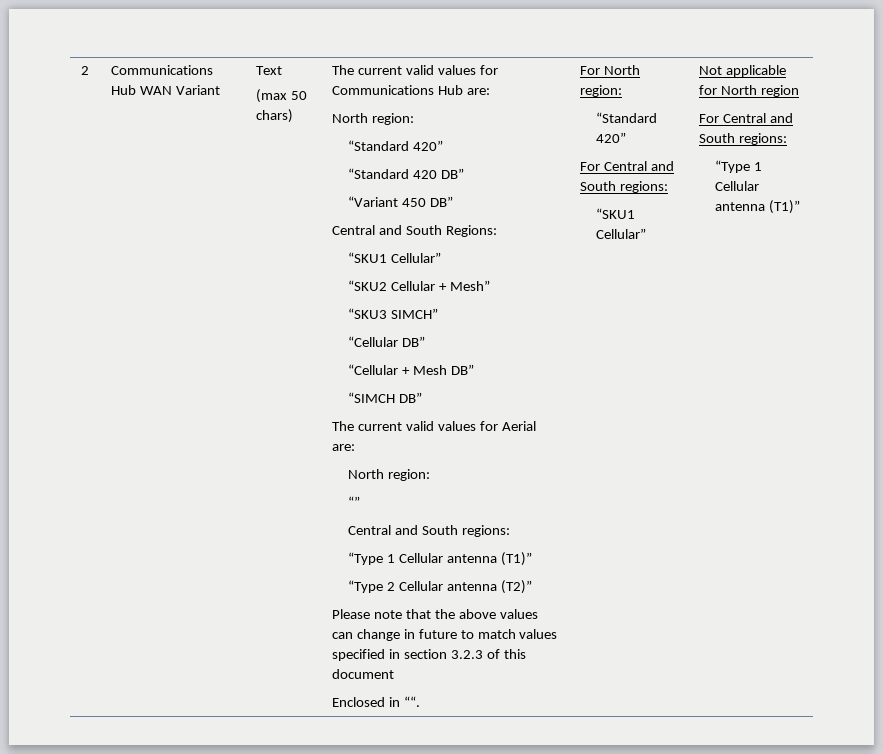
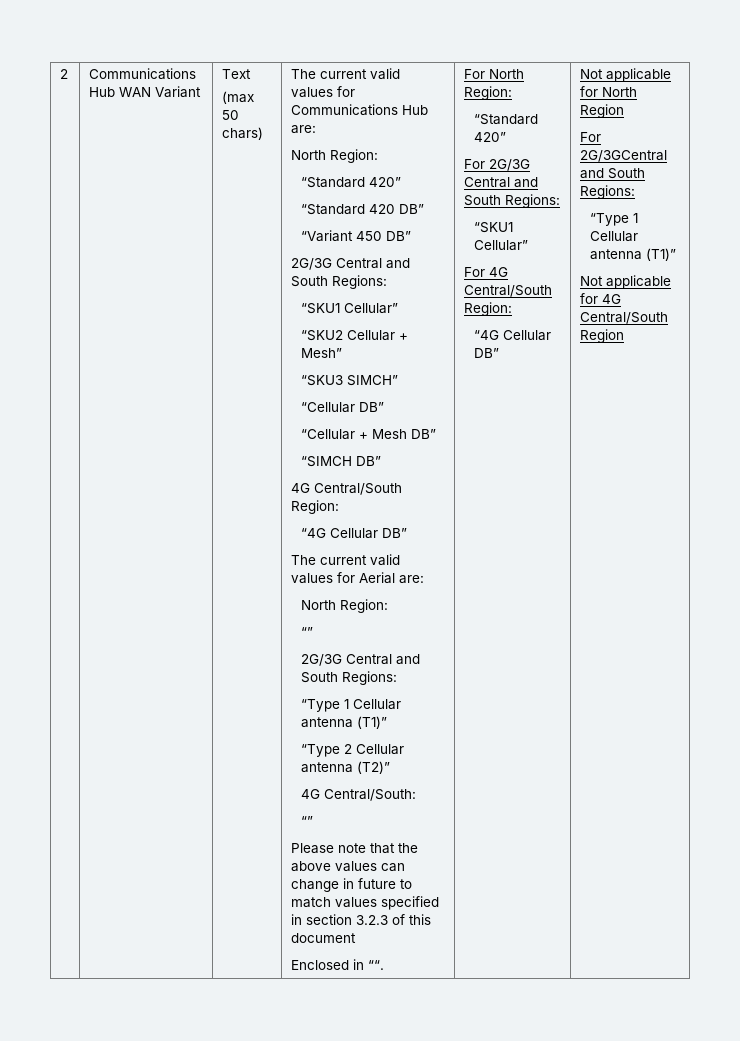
  The current valid values for Communications Hub are:
- North region:
+ North Region:
  “Variant 450 DB”
- Central and South Regions:
+ 2G/3G Central and South Regions:
  “SIMCH DB”
+ 4G Central/South Region:
+ “4G Cellular DB”
  The current valid values for Aerial are:
- North region:
+ North Region:
  “”
- Central and South regions:
+ 2G/3G Central and South Regions:
+ 4G Central/South:
+ “”
- For North region:
+ For North Region:
  “Standard 420”
- For Central and South regions:
+ For 2G/3G Central and South Regions:
  “SKU1 Cellular”
+ For 4G Central/South Region:
+ “4G Cellular DB”
- Not applicable for North region
- For Central and South regions:
+ Not applicable for North Region
+ For 2G/3GCentral and South Regions:
  “Type 1 Cellular antenna (T1)”
+ Not applicable for 4G Central/South Region

